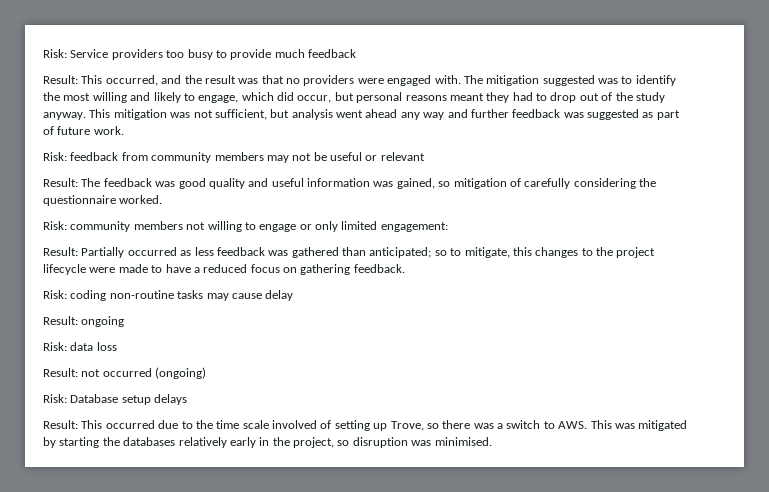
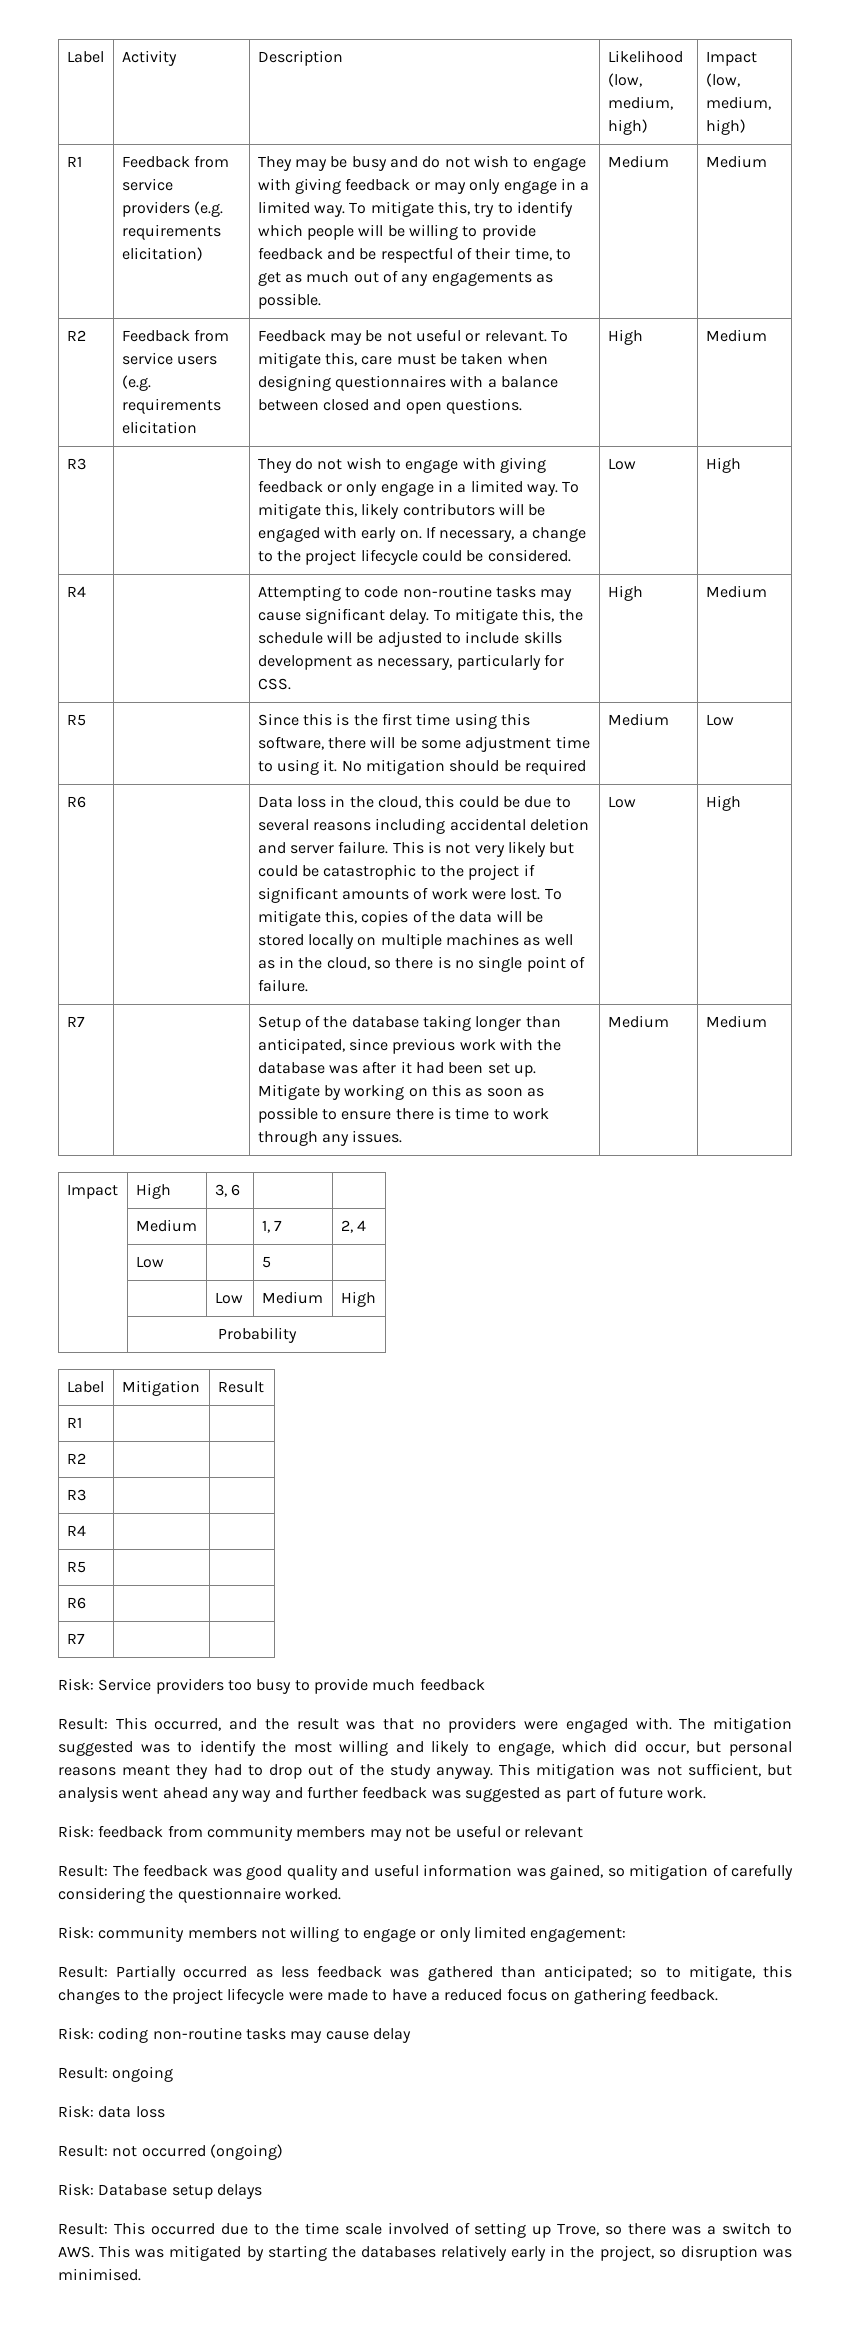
+ Label | Activity | Description | Likelihood (low, medium, high) | Impact (low, medium, high)
+ R1 | Feedback from service providers (e.g. requirements elicitation) | They may be busy and do not wish to engage with giving feedback or may only engage in a limited way. To mitigate this, try to identify which people will be willing to provide feedback and be respectful of their time, to get as much out of any engagements as possible. | Medium | Medium
+ R2 | Feedback from service users (e.g. requirements elicitation | Feedback may be not useful or relevant. To mitigate this, care must be taken when designing questionnaires with a balance between closed and open questions. | High | Medium
+ R3 | | They do not wish to engage with giving feedback or only engage in a limited way. To mitigate this, likely contributors will be engaged with early on. If necessary, a change to the project lifecycle could be considered. | Low | High
+ R4 | | Attempting to code non-routine tasks may cause significant delay. To mitigate this, the schedule will be adjusted to include skills development as necessary, particularly for CSS. | High | Medium
+ R5 | | Since this is the first time using this software, there will be some adjustment time to using it. No mitigation should be required | Medium | Low
+ R6 | | Data loss in the cloud, this could be due to several reasons including accidental deletion and server failure. This is not very likely but could be catastrophic to the project if significant amounts of work were lost. To mitigate this, copies of the data will be stored locally on multiple machines as well as in the cloud, so there is no single point of failure. | Low | High
+ R7 | | Setup of the database taking longer than anticipated, since previous work with the database was after it had been set up. Mitigate by working on this as soon as possible to ensure there is time to work through any issues. | Medium | Medium
+ Impact | High | 3, 6 | |
+ | Medium | | 1, 7 | 2, 4
+ | Low | | 5 |
+ | | Low | Medium | High
+ | Probability
+ Label | Mitigation | Result
+ R1 | |
+ R2 | |
+ R3 | |
+ R4 | |
+ R5 | |
+ R6 | |
+ R7 | |

